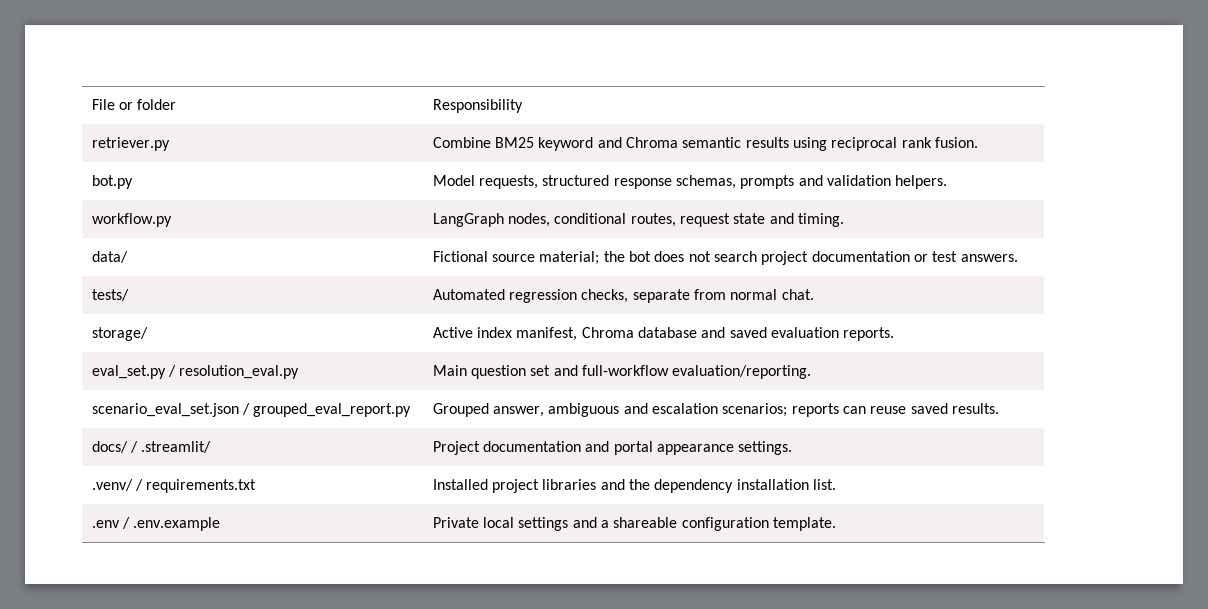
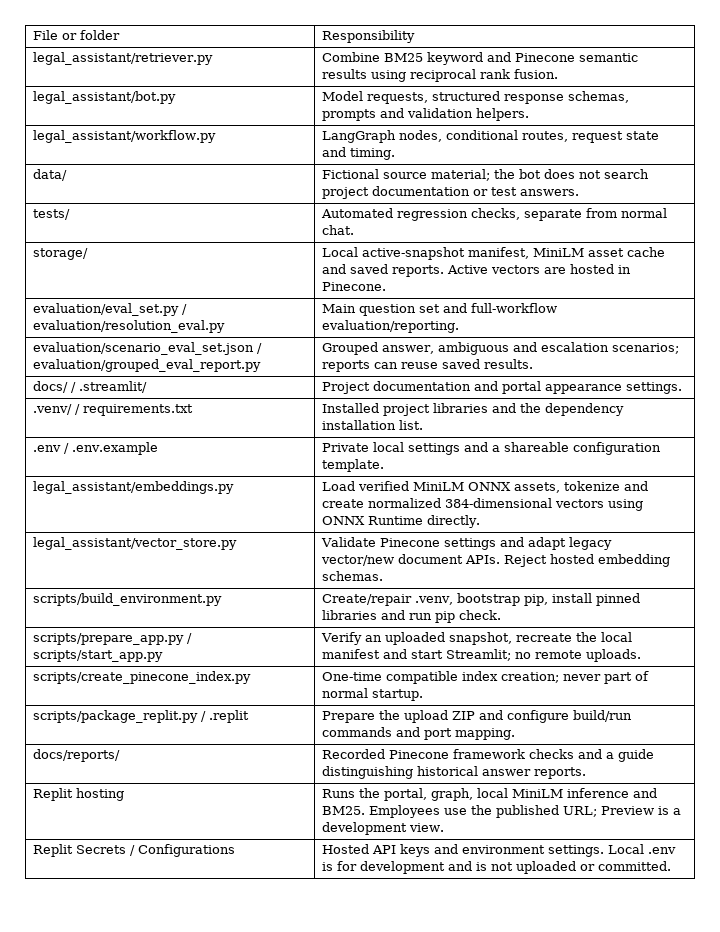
- retriever.py | Combine BM25 keyword and Chroma semantic results using reciprocal rank fusion.
+ legal_assistant/retriever.py | Combine BM25 keyword and Pinecone semantic results using reciprocal rank fusion.
- bot.py | Model requests, structured response schemas, prompts and validation helpers.
+ legal_assistant/bot.py | Model requests, structured response schemas, prompts and validation helpers.
- workflow.py | LangGraph nodes, conditional routes, request state and timing.
+ legal_assistant/workflow.py | LangGraph nodes, conditional routes, request state and timing.
- storage/ | Active index manifest, Chroma database and saved evaluation reports.
- eval_set.py / resolution_eval.py | Main question set and full-workflow evaluation/reporting.
+ storage/ | Local active-snapshot manifest, MiniLM asset cache and saved reports. Active vectors are hosted in Pinecone.
+ evaluation/eval_set.py / evaluation/resolution_eval.py | Main question set and full-workflow evaluation/reporting.
- scenario_eval_set.json / grouped_eval_report.py | Grouped answer, ambiguous and escalation scenarios; reports can reuse saved results.
+ evaluation/scenario_eval_set.json / evaluation/grouped_eval_report.py | Grouped answer, ambiguous and escalation scenarios; reports can reuse saved results.
+ legal_assistant/embeddings.py | Load verified MiniLM ONNX assets, tokenize and create normalized 384-dimensional vectors using ONNX Runtime directly.
+ legal_assistant/vector_store.py | Validate Pinecone settings and adapt legacy vector/new document APIs. Reject hosted embedding schemas.
+ scripts/build_environment.py | Create/repair .venv, bootstrap pip, install pinned libraries and run pip check.
+ scripts/prepare_app.py / scripts/start_app.py | Verify an uploaded snapshot, recreate the local manifest and start Streamlit; no remote uploads.
+ scripts/create_pinecone_index.py | One-time compatible index creation; never part of normal startup.
+ scripts/package_replit.py / .replit | Prepare the upload ZIP and configure build/run commands and port mapping.
+ docs/reports/ | Recorded Pinecone framework checks and a guide distinguishing historical answer reports.
+ Replit hosting | Runs the portal, graph, local MiniLM inference and BM25. Employees use the published URL; Preview is a development view.
+ Replit Secrets / Configurations | Hosted API keys and environment settings. Local .env is for development and is not uploaded or committed.

